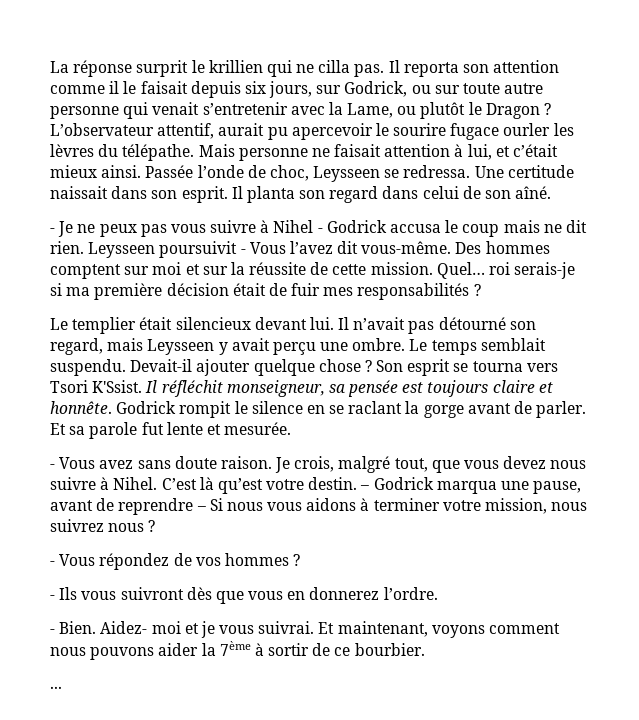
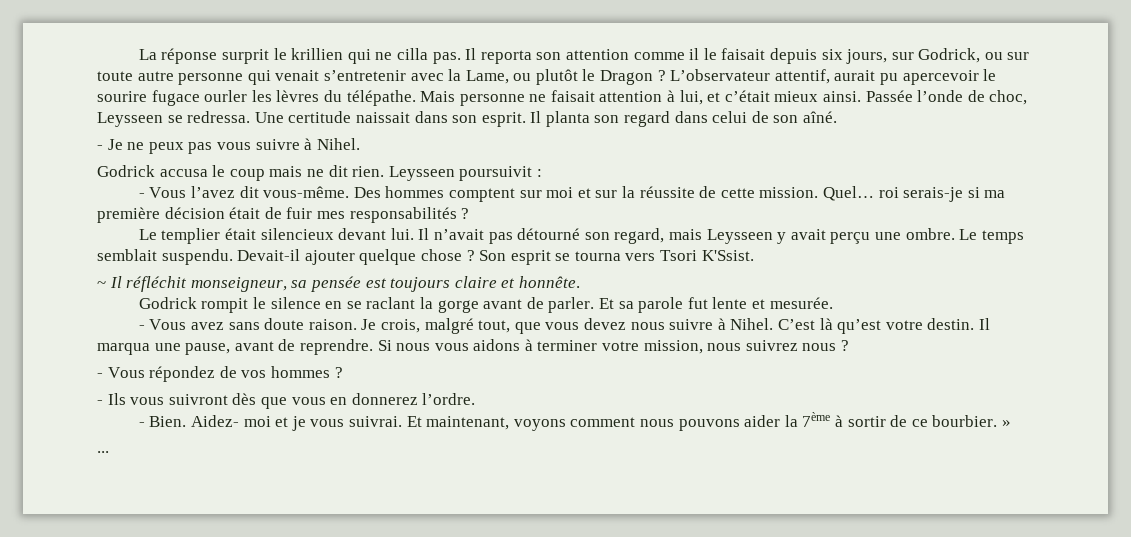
- - Je ne peux pas vous suivre à Nihel - Godrick accusa le coup mais ne dit rien.
+ - Je ne peux pas vous suivre à Nihel.
+ Godrick accusa le coup mais ne dit rien.
- Leysseen poursuivit - Vous l’avez dit vous-même.
+ Leysseen poursuivit :
+ - Vous l’avez dit vous-même.
- Son esprit se tourna vers Tsori K'Ssist. Il réfléchit monseigneur, sa pensée est toujours claire et honnête. Godrick rompit le silence en se raclant la gorge avant de parler.
+ Son esprit se tourna vers Tsori K'Ssist.
+ ~ Il réfléchit monseigneur, sa pensée est toujours claire et honnête.
+ Godrick rompit le silence en se raclant la gorge avant de parler.
- – Godrick marqua une pause, avant de reprendre – Si nous vous aidons à terminer votre mission, nous suivrez nous ?
+ Il marqua une pause, avant de reprendre. Si nous vous aidons à terminer votre mission, nous suivrez nous ?
- Et maintenant, voyons comment nous pouvons aider la 7ème à sortir de ce bourbier.
+ Et maintenant, voyons comment nous pouvons aider la 7ème à sortir de ce bourbier. »

